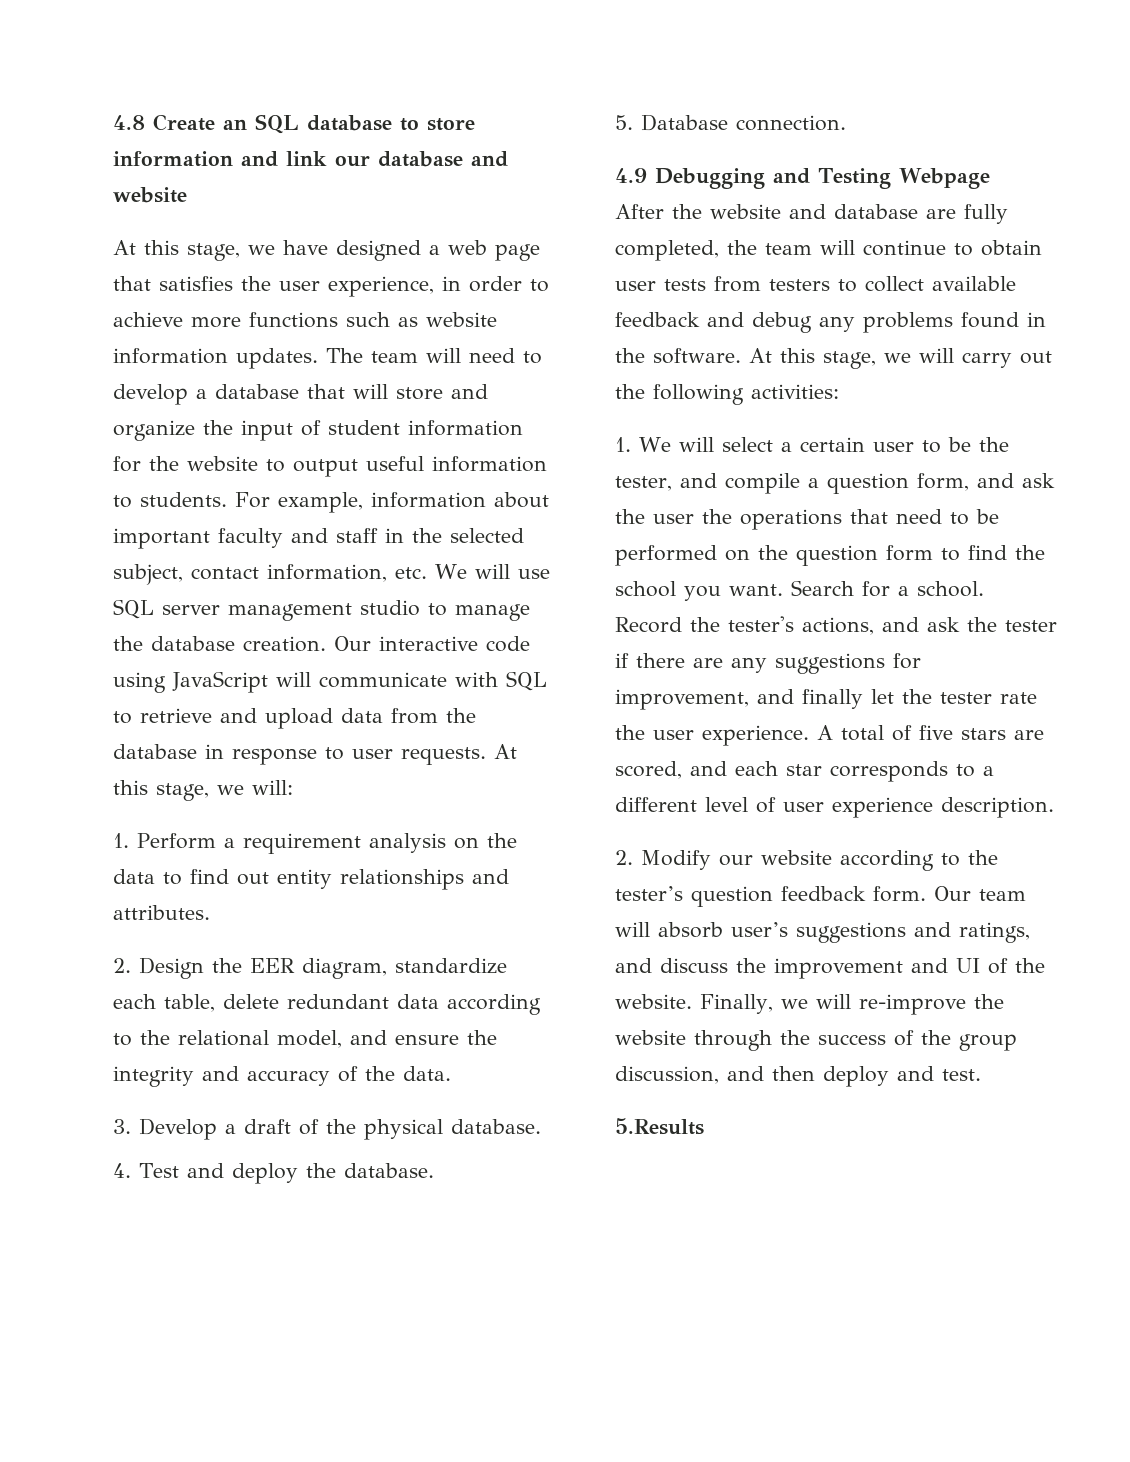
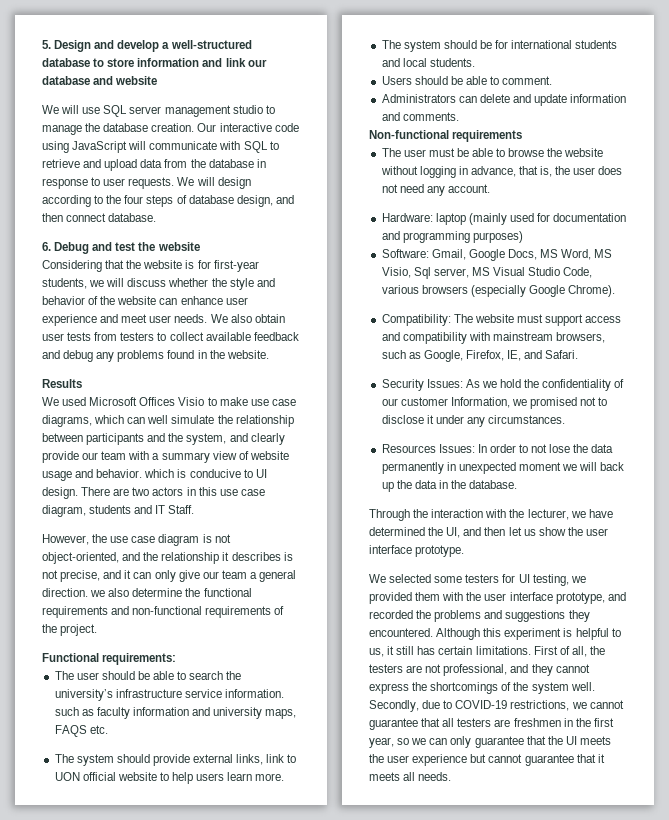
- 4.8 Create an SQL database to store information and link our database and website
+ 5. Design and develop a well-structured database to store information and link our database and website
- At this stage, we have designed a web page that satisfies the user experience, in order to achieve more functions such as website information updates. The team will need to develop a database that will store and organize the input of student information for the website to output useful information to students. For example, information about important faculty and staff in the selected subject, contact information, etc. We will use SQL server management studio to manage the database creation.
+ We will use SQL server management studio to manage the database creation.
- At this stage, we will:
- 1. Perform a requirement analysis on the data to find out entity relationships and attributes.
- 2. Design the EER diagram, standardize each table, delete redundant data according to the relational model, and ensure the integrity and accuracy of the data.
- 3. Develop a draft of the physical database.
- 4. Test and deploy the database.
- 5. Database connection.
- 4.9 Debugging and Testing Webpage
- After the website and database are fully completed, the team will continue to obtain user tests from testers to collect available feedback and debug any problems found in the software. At this stage, we will carry out the following activities:
- 1. We will select a certain user to be the tester, and compile a question form, and ask the user the operations that need to be performed on the question form to find the school you want. Search for a school. Record the tester's actions, and ask the tester if there are any suggestions for improvement, and finally let the tester rate the user experience. A total of five stars are scored, and each star corresponds to a different level of user experience description.
- 2. Modify our website according to the tester’s question feedback form. Our team will absorb user’s suggestions and ratings, and discuss the improvement and UI of the website. Finally, we will re-improve the website through the success of the group discussion, and then deploy and test.
- 5.Results
+ We will design according to the four steps of database design, and then connect database.
+ 6. Debug and test the website
+ Considering that the website is for first-year students, we will discuss whether the style and behavior of the website can enhance user experience and meet user needs. We also obtain user tests from testers to collect available feedback and debug any problems found in the website.
+ Results
+ We used Microsoft Offices Visio to make use case diagrams, which can well simulate the relationship between participants and the system, and clearly provide our team with a summary view of website usage and behavior. which is conducive to UI design. There are two actors in this use case diagram, students and IT Staff.
+ However, the use case diagram is not object-oriented, and the relationship it describes is not precise, and it can only give our team a general direction. we also determine the functional requirements and non-functional requirements of the project.
+ Functional requirements:
+ The user should be able to search the university’s infrastructure service information. such as faculty information and university maps, FAQS etc.
+ The system should provide external links, link to UON official website to help users learn more.
+ The system should be for international students and local students.
+ Users should be able to comment.
+ Administrators can delete and update information and comments.
+ Non-functional requirements
+ The user must be able to browse the website without logging in advance, that is, the user does not need any account.
+ Hardware: laptop (mainly used for documentation and programming purposes)
+ Software: Gmail, Google Docs, MS Word, MS Visio, Sql server, MS Visual Studio Code, various browsers (especially Google Chrome).
+ Compatibility: The website must support access and compatibility with mainstream browsers, such as Google, Firefox, IE, and Safari.
+ Security Issues: As we hold the confidentiality of our customer Information, we promised not to disclose it under any circumstances.
+ Resources Issues: In order to not lose the data permanently in unexpected moment we will back up the data in the database.
+ Through the interaction with the lecturer, we have determined the UI, and then let us show the user interface prototype.
+ We selected some testers for UI testing, we provided them with the user interface prototype, and recorded the problems and suggestions they encountered. Although this experiment is helpful to us, it still has certain limitations. First of all, the testers are not professional, and they cannot express the shortcomings of the system well. Secondly, due to COVID-19 restrictions, we cannot guarantee that all testers are freshmen in the first year, so we can only guarantee that the UI meets the user experience but cannot guarantee that it meets all needs.

